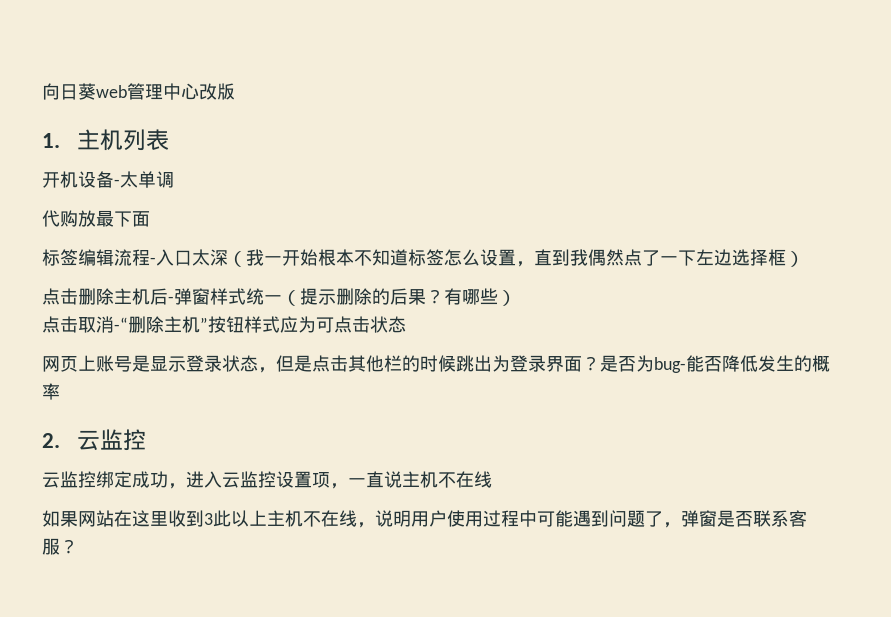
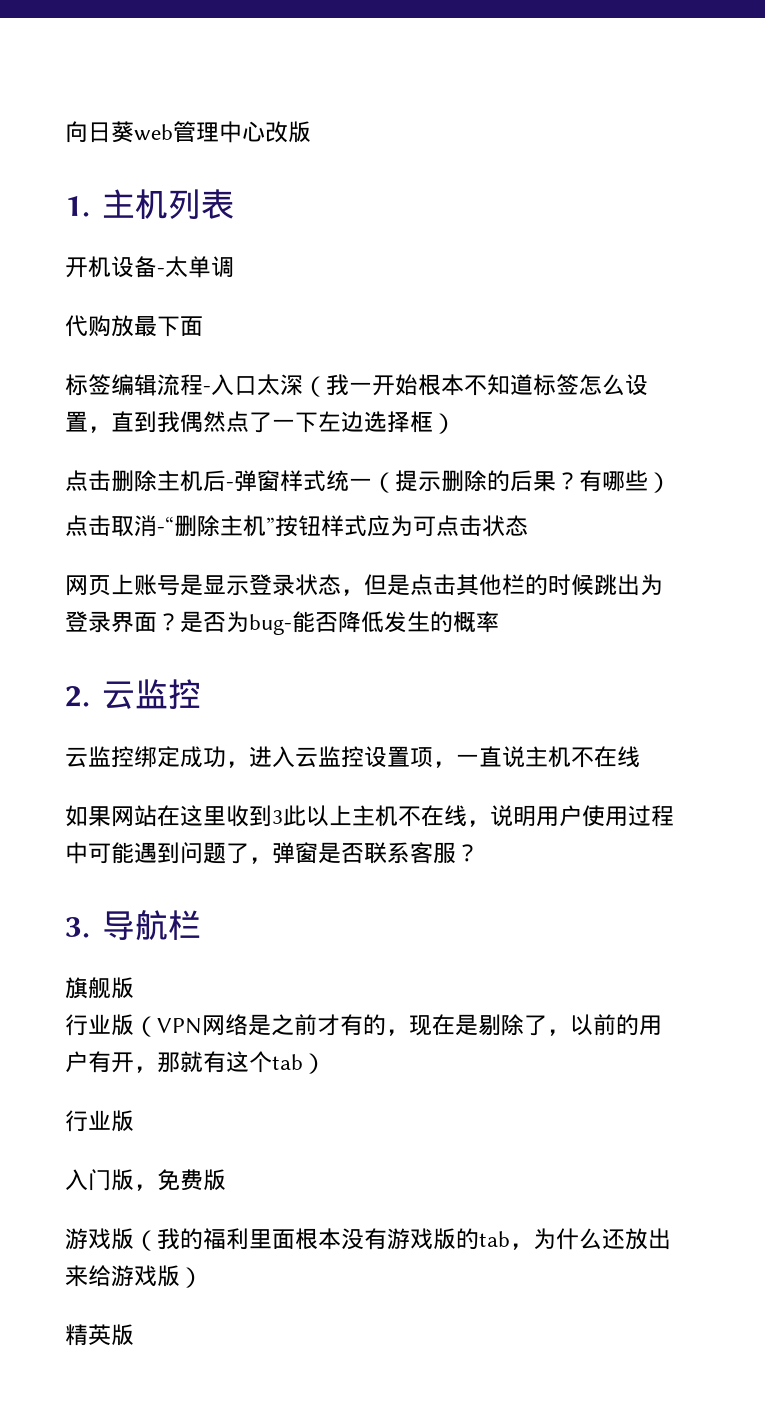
+ 3.导航栏
+ 旗舰版
+ 行业版（VPN网络是之前才有的，现在是剔除了，以前的用户有开，那就有这个tab）
+ 行业版
+ 入门版，免费版
+ 游戏版（我的福利里面根本没有游戏版的tab，为什么还放出来给游戏版）
+ 精英版

